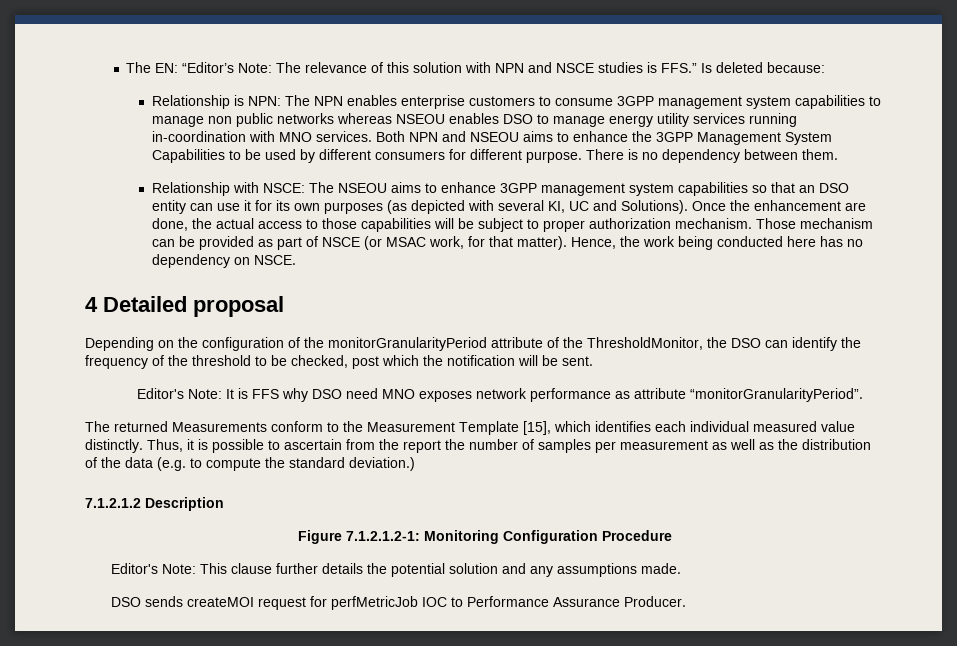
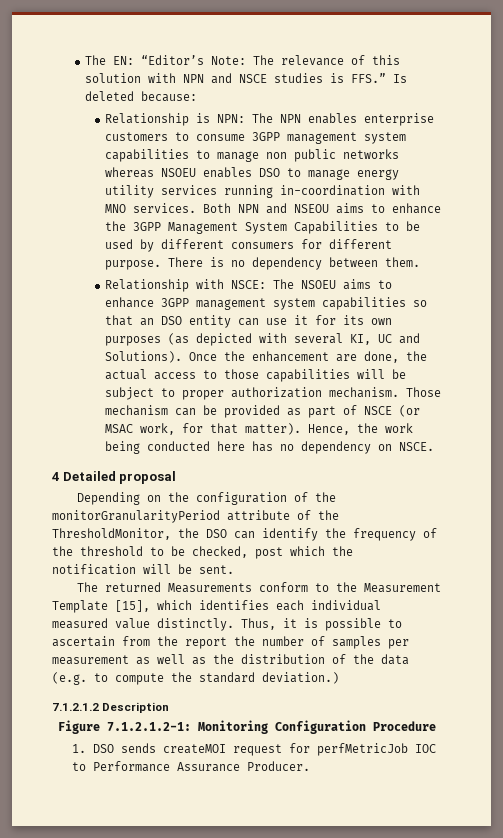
- Relationship is NPN: The NPN enables enterprise customers to consume 3GPP management system capabilities to manage non public networks whereas NSEOU enables DSO to manage energy utility services running in-coordination with MNO services.
+ Relationship is NPN: The NPN enables enterprise customers to consume 3GPP management system capabilities to manage non public networks whereas NSOEU enables DSO to manage energy utility services running in-coordination with MNO services.
- Relationship with NSCE: The NSEOU aims to enhance 3GPP management system capabilities so that an DSO entity can use it for its own purposes (as depicted with several KI, UC and Solutions).
+ Relationship with NSCE: The NSOEU aims to enhance 3GPP management system capabilities so that an DSO entity can use it for its own purposes (as depicted with several KI, UC and Solutions).
- Editor's Note: It is FFS why DSO need MNO exposes network performance as attribute “monitorGranularityPeriod”.
- Editor's Note: This clause further details the potential solution and any assumptions made.
- DSO sends createMOI request for perfMetricJob IOC to Performance Assurance Producer.
+ 1. DSO sends createMOI request for perfMetricJob IOC to Performance Assurance Producer.

